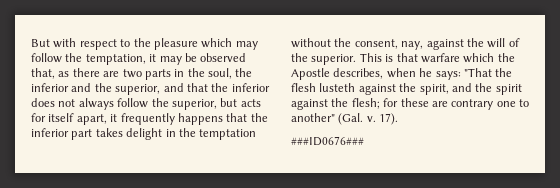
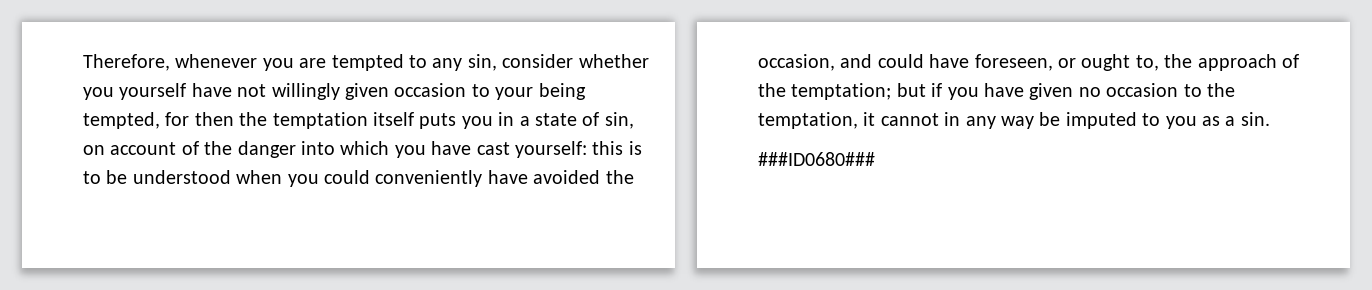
- But with respect to the pleasure which may follow the temptation, it may be observed that, as there are two parts in the soul, the inferior and the superior, and that the inferior does not always follow the superior, but acts for itself apart, it frequently happens that the inferior part takes delight in the temptation without the consent, nay, against the will of the superior. This is that warfare which the Apostle describes, when he says: "That the flesh lusteth against the spirit, and the spirit against the flesh; for these are contrary one to another" (Gal. v. 17).
- ###ID0676###
+ Therefore, whenever you are tempted to any sin, consider whether you yourself have not willingly given occasion to your being tempted, for then the temptation itself puts you in a state of sin, on account of the danger into which you have cast yourself: this is to be understood when you could conveniently have avoided the occasion, and could have foreseen, or ought to, the approach of the temptation; but if you have given no occasion to the temptation, it cannot in any way be imputed to you as a sin.
+ ###ID0680###

